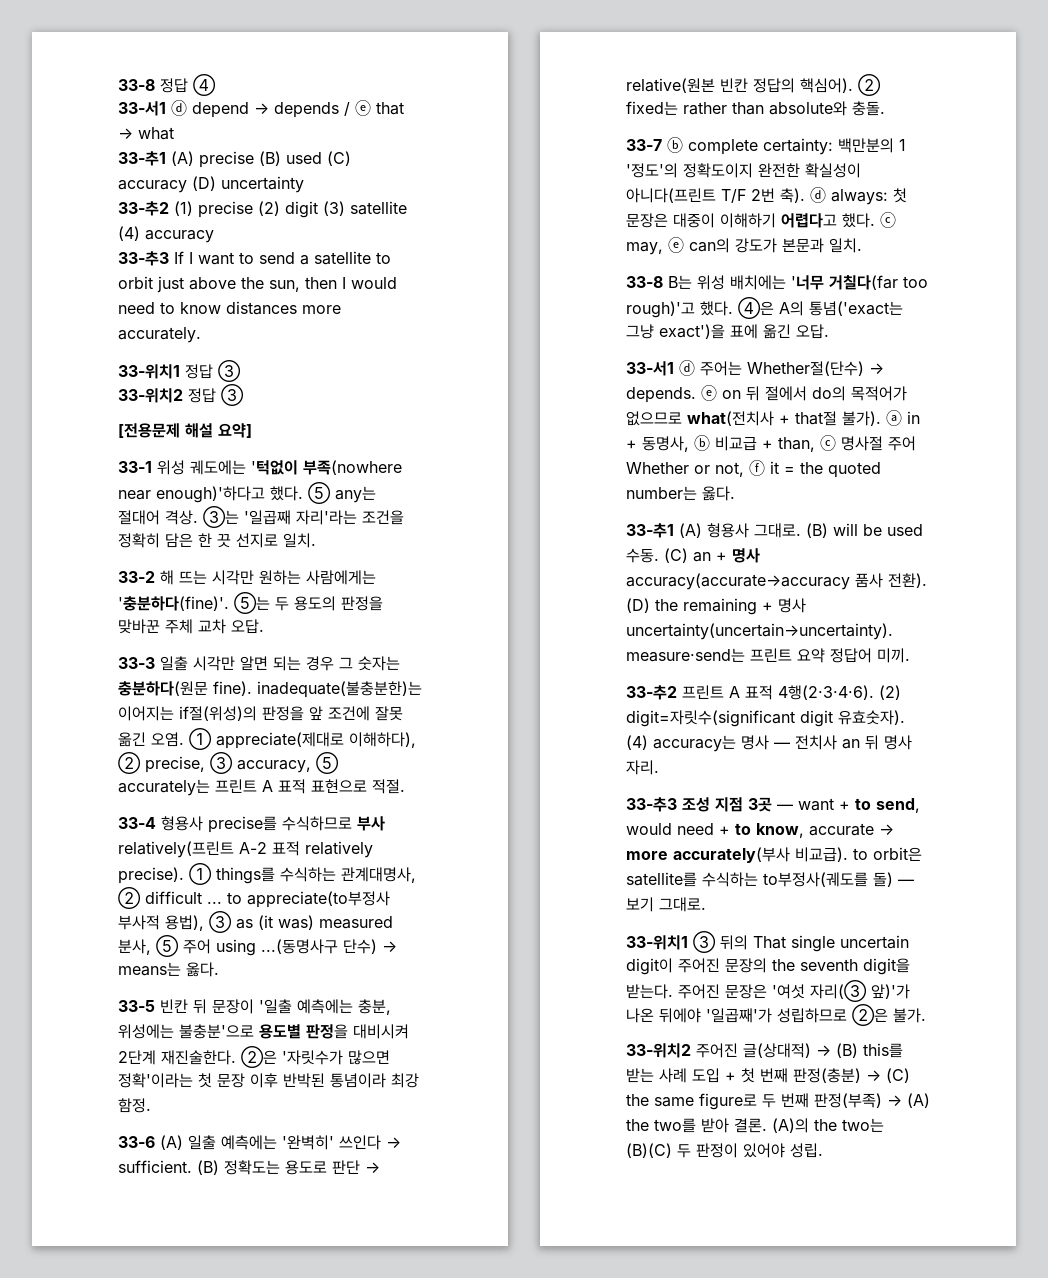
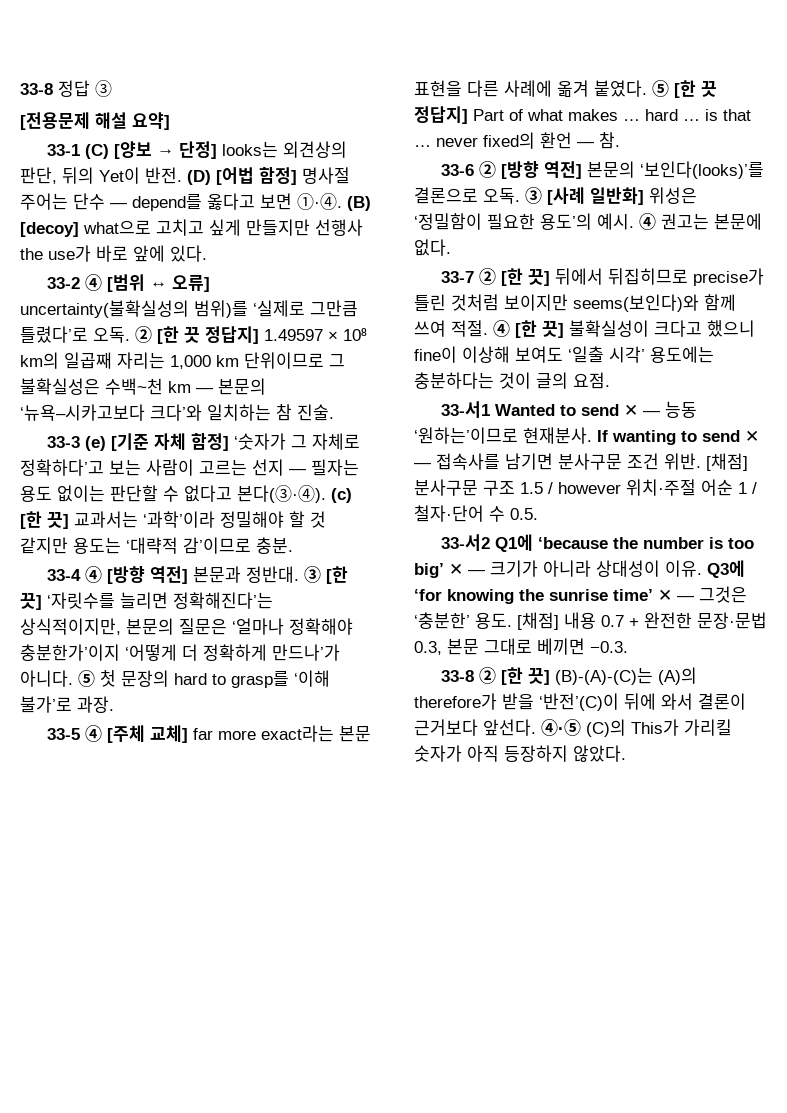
- 33-8 정답 ④
- 33-서1 ⓓ depend → depends / ⓔ that → what
- 33-추1 (A) precise (B) used (C) accuracy (D) uncertainty
- 33-추2 (1) precise (2) digit (3) satellite (4) accuracy
- 33-추3 If I want to send a satellite to orbit just above the sun, then I would need to know distances more accurately.
- 33-위치1 정답 ③
- 33-위치2 정답 ③
+ 33-8 정답 ③
- 33-1 위성 궤도에는 '턱없이 부족(nowhere near enough)'하다고 했다. ⑤ any는 절대어 격상. ③는 '일곱째 자리'라는 조건을 정확히 담은 한 끗 선지로 일치.
- 33-2 해 뜨는 시각만 원하는 사람에게는 '충분하다(fine)'. ⑤는 두 용도의 판정을 맞바꾼 주체 교차 오답.
- 33-3 일출 시각만 알면 되는 경우 그 숫자는 충분하다(원문 fine). inadequate(불충분한)는 이어지는 if절(위성)의 판정을 앞 조건에 잘못 옮긴 오염. ① appreciate(제대로 이해하다), ② precise, ③ accuracy, ⑤ accurately는 프린트 A 표적 표현으로 적절.
- 33-4 형용사 precise를 수식하므로 부사 relatively(프린트 A-2 표적 relatively precise). ① things를 수식하는 관계대명사, ② difficult ... to appreciate(to부정사 부사적 용법), ③ as (it was) measured 분사, ⑤ 주어 using ...(동명사구 단수) → means는 옳다.
- 33-5 빈칸 뒤 문장이 '일출 예측에는 충분, 위성에는 불충분'으로 용도별 판정을 대비시켜 2단계 재진술한다. ②은 '자릿수가 많으면 정확'이라는 첫 문장 이후 반박된 통념이라 최강 함정.
- 33-6 (A) 일출 예측에는 '완벽히' 쓰인다 → sufficient. (B) 정확도는 용도로 판단 → relative(원본 빈칸 정답의 핵심어). ② fixed는 rather than absolute와 충돌.
- 33-7 ⓑ complete certainty: 백만분의 1 '정도'의 정확도이지 완전한 확실성이 아니다(프린트 T/F 2번 축). ⓓ always: 첫 문장은 대중이 이해하기 어렵다고 했다. ⓒ may, ⓔ can의 강도가 본문과 일치.
- 33-8 B는 위성 배치에는 '너무 거칠다(far too rough)'고 했다. ④은 A의 통념('exact는 그냥 exact')을 표에 옮긴 오답.
- 33-서1 ⓓ 주어는 Whether절(단수) → depends. ⓔ on 뒤 절에서 do의 목적어가 없으므로 what(전치사 + that절 불가). ⓐ in + 동명사, ⓑ 비교급 + than, ⓒ 명사절 주어 Whether or not, ⓕ it = the quoted number는 옳다.
- 33-추1 (A) 형용사 그대로. (B) will be used 수동. (C) an + 명사 accuracy(accurate→accuracy 품사 전환). (D) the remaining + 명사 uncertainty(uncertain→uncertainty). measure·send는 프린트 요약 정답어 미끼.
- 33-추2 프린트 A 표적 4행(2·3·4·6). (2) digit=자릿수(significant digit 유효숫자). (4) accuracy는 명사 — 전치사 an 뒤 명사 자리.
- 33-추3 조성 지점 3곳 — want + to send, would need + to know, accurate → more accurately(부사 비교급). to orbit은 satellite를 수식하는 to부정사(궤도를 돌) — 보기 그대로.
- 33-위치1 ③ 뒤의 That single uncertain digit이 주어진 문장의 the seventh digit을 받는다. 주어진 문장은 '여섯 자리(③ 앞)'가 나온 뒤에야 '일곱째'가 성립하므로 ②은 불가.
- 33-위치2 주어진 글(상대적) → (B) this를 받는 사례 도입 + 첫 번째 판정(충분) → (C) the same figure로 두 번째 판정(부족) → (A) the two를 받아 결론. (A)의 the two는 (B)(C) 두 판정이 있어야 성립.
+ 33-1 (C) [양보 → 단정] looks는 외견상의 판단, 뒤의 Yet이 반전. (D) [어법 함정] 명사절 주어는 단수 — depend를 옳다고 보면 ①·④. (B) [decoy] what으로 고치고 싶게 만들지만 선행사 the use가 바로 앞에 있다.
+ 33-2 ④ [범위 ↔ 오류] uncertainty(불확실성의 범위)를 ‘실제로 그만큼 틀렸다’로 오독. ② [한 끗 정답지] 1.49597 × 10⁸ km의 일곱째 자리는 1,000 km 단위이므로 그 불확실성은 수백~천 km — 본문의 ‘뉴욕–시카고보다 크다’와 일치하는 참 진술.
+ 33-3 (e) [기준 자체 함정] ‘숫자가 그 자체로 정확하다’고 보는 사람이 고르는 선지 — 필자는 용도 없이는 판단할 수 없다고 본다(③·④). (c) [한 끗] 교과서는 ‘과학’이라 정밀해야 할 것 같지만 용도는 ‘대략적 감’이므로 충분.
+ 33-4 ④ [방향 역전] 본문과 정반대. ③ [한 끗] ‘자릿수를 늘리면 정확해진다’는 상식적이지만, 본문의 질문은 ‘얼마나 정확해야 충분한가’이지 ‘어떻게 더 정확하게 만드나’가 아니다. ⑤ 첫 문장의 hard to grasp를 ‘이해 불가’로 과장.
+ 33-5 ④ [주체 교체] far more exact라는 본문 표현을 다른 사례에 옮겨 붙였다. ⑤ [한 끗 정답지] Part of what makes … hard … is that … never fixed의 환언 — 참.
+ 33-6 ② [방향 역전] 본문의 ‘보인다(looks)’를 결론으로 오독. ③ [사례 일반화] 위성은 ‘정밀함이 필요한 용도’의 예시. ④ 권고는 본문에 없다.
+ 33-7 ② [한 끗] 뒤에서 뒤집히므로 precise가 틀린 것처럼 보이지만 seems(보인다)와 함께 쓰여 적절. ④ [한 끗] 불확실성이 크다고 했으니 fine이 이상해 보여도 ‘일출 시각’ 용도에는 충분하다는 것이 글의 요점.
+ 33-서1 Wanted to send ✕ — 능동 ‘원하는’이므로 현재분사. If wanting to send ✕ — 접속사를 남기면 분사구문 조건 위반. [채점] 분사구문 구조 1.5 / however 위치·주절 어순 1 / 철자·단어 수 0.5.
+ 33-서2 Q1에 ‘because the number is too big’ ✕ — 크기가 아니라 상대성이 이유. Q3에 ‘for knowing the sunrise time’ ✕ — 그것은 ‘충분한’ 용도. [채점] 내용 0.7 + 완전한 문장·문법 0.3, 본문 그대로 베끼면 −0.3.
+ 33-8 ② [한 끗] (B)-(A)-(C)는 (A)의 therefore가 받을 ‘반전’(C)이 뒤에 와서 결론이 근거보다 앞선다. ④·⑤ (C)의 This가 가리킬 숫자가 아직 등장하지 않았다.

